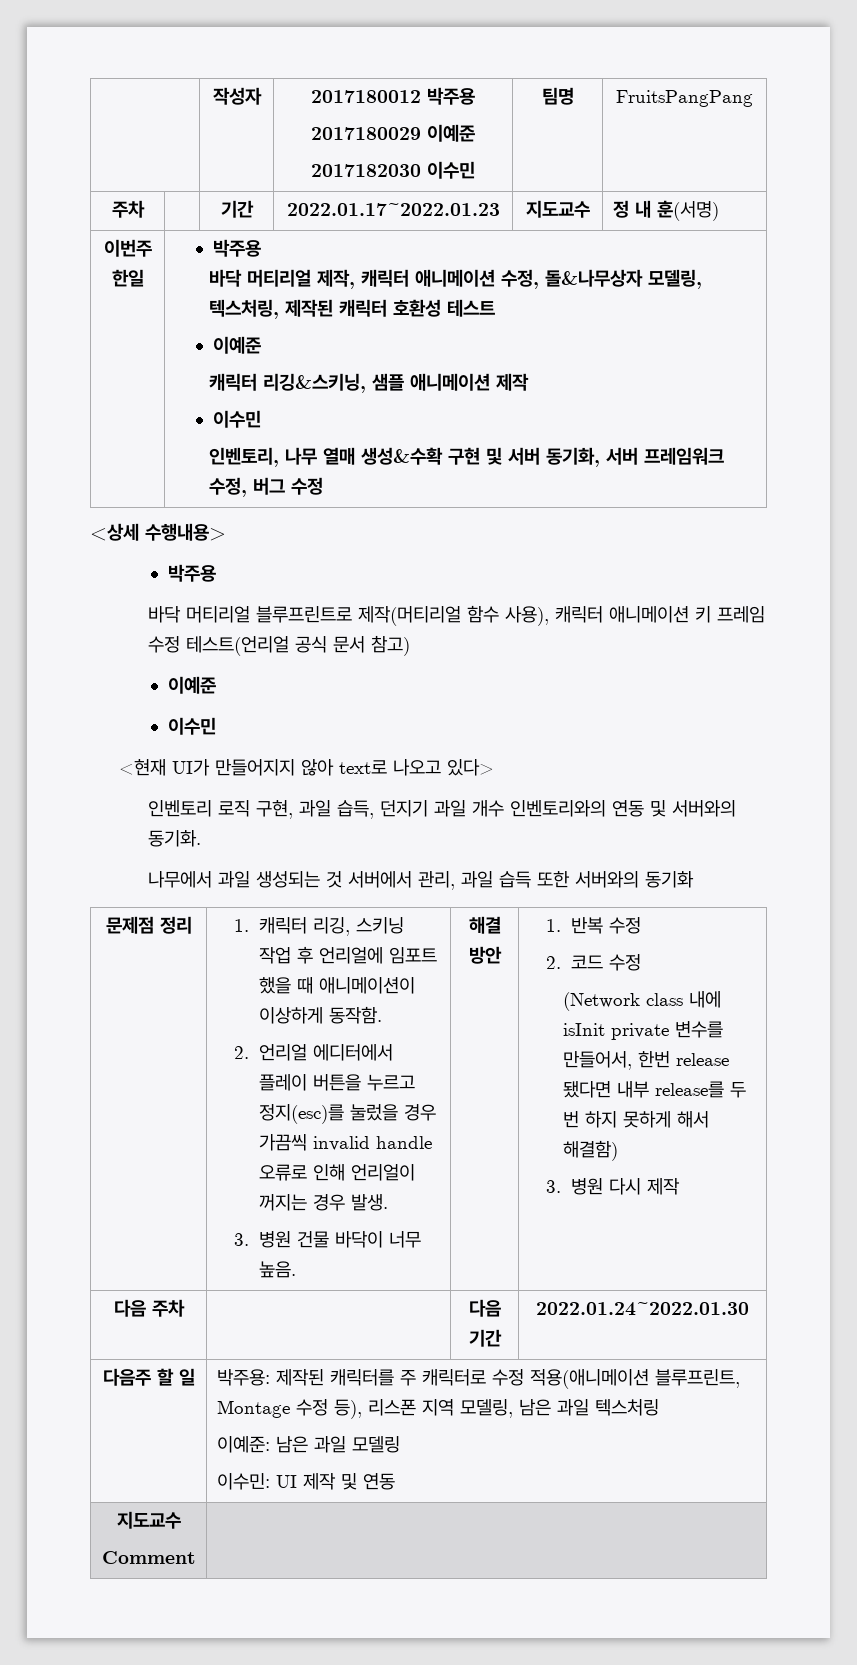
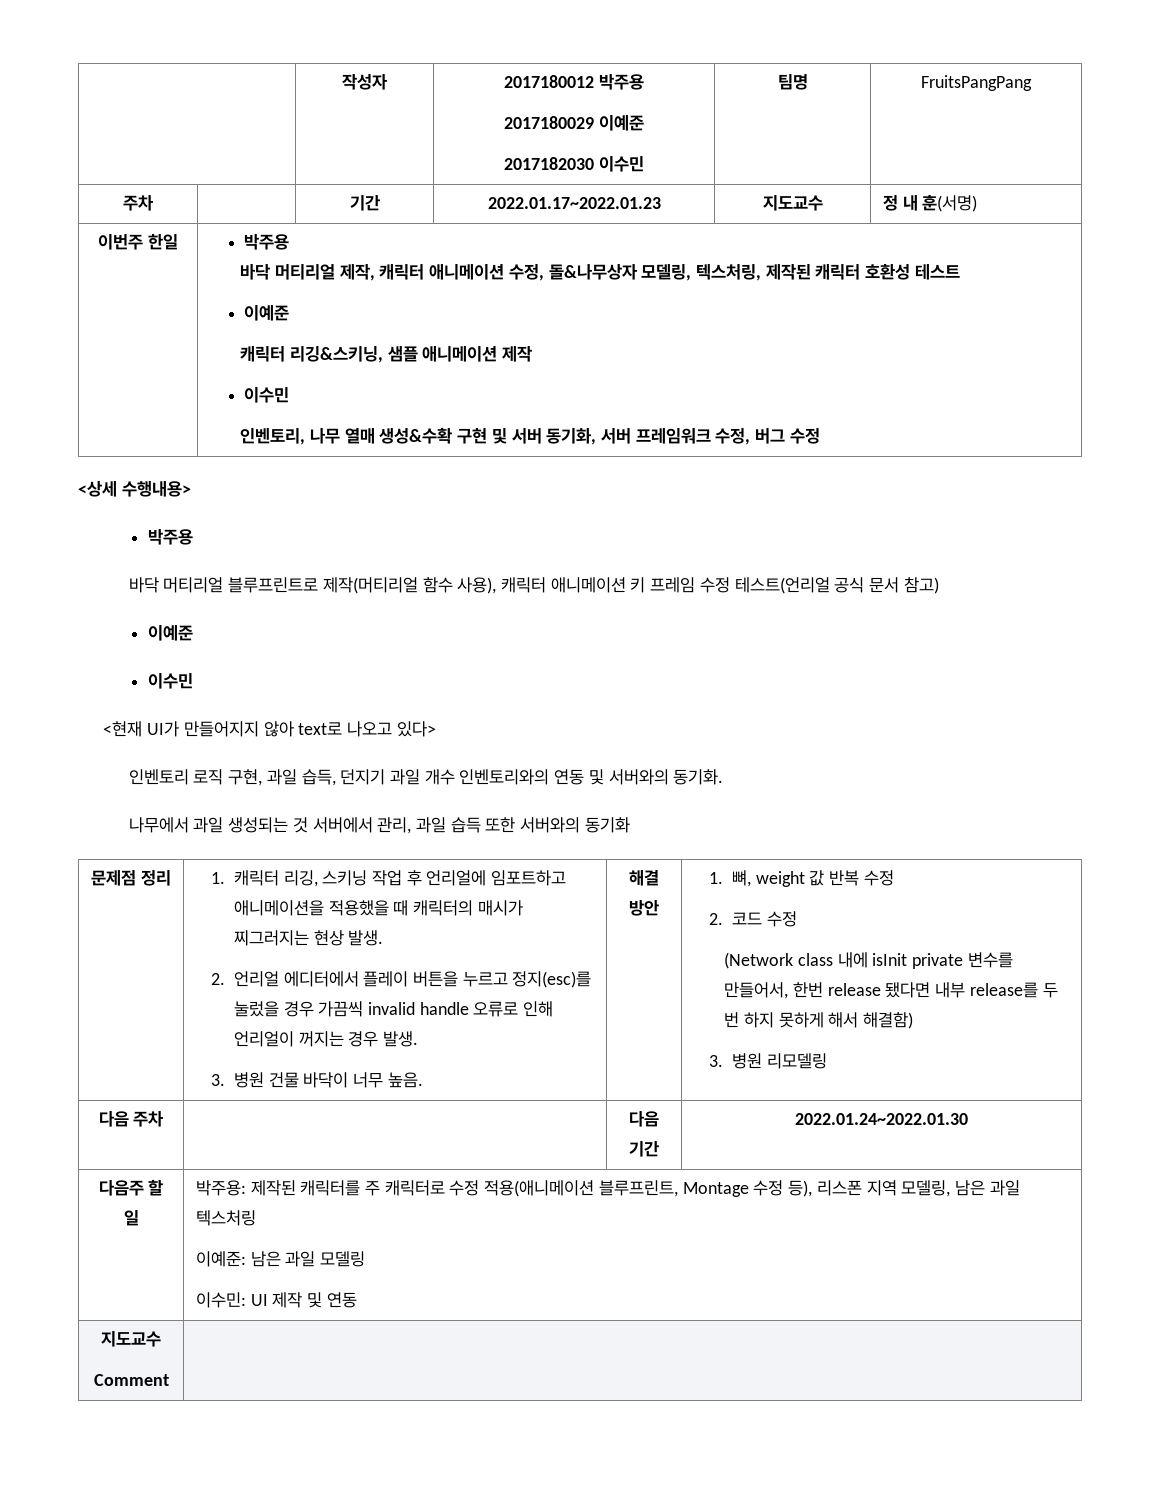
- 1. 캐릭터 리깅, 스키닝 작업 후 언리얼에 임포트 했을 때 애니메이션이 이상하게 동작함.
+ 1. 캐릭터 리깅, 스키닝 작업 후 언리얼에 임포트하고 애니메이션을 적용했을 때 캐릭터의 매시가 찌그러지는 현상 발생.
- 1. 반복 수정
+ 1. 뼈, weight 값 반복 수정
- 3. 병원 다시 제작
+ 3. 병원 리모델링

